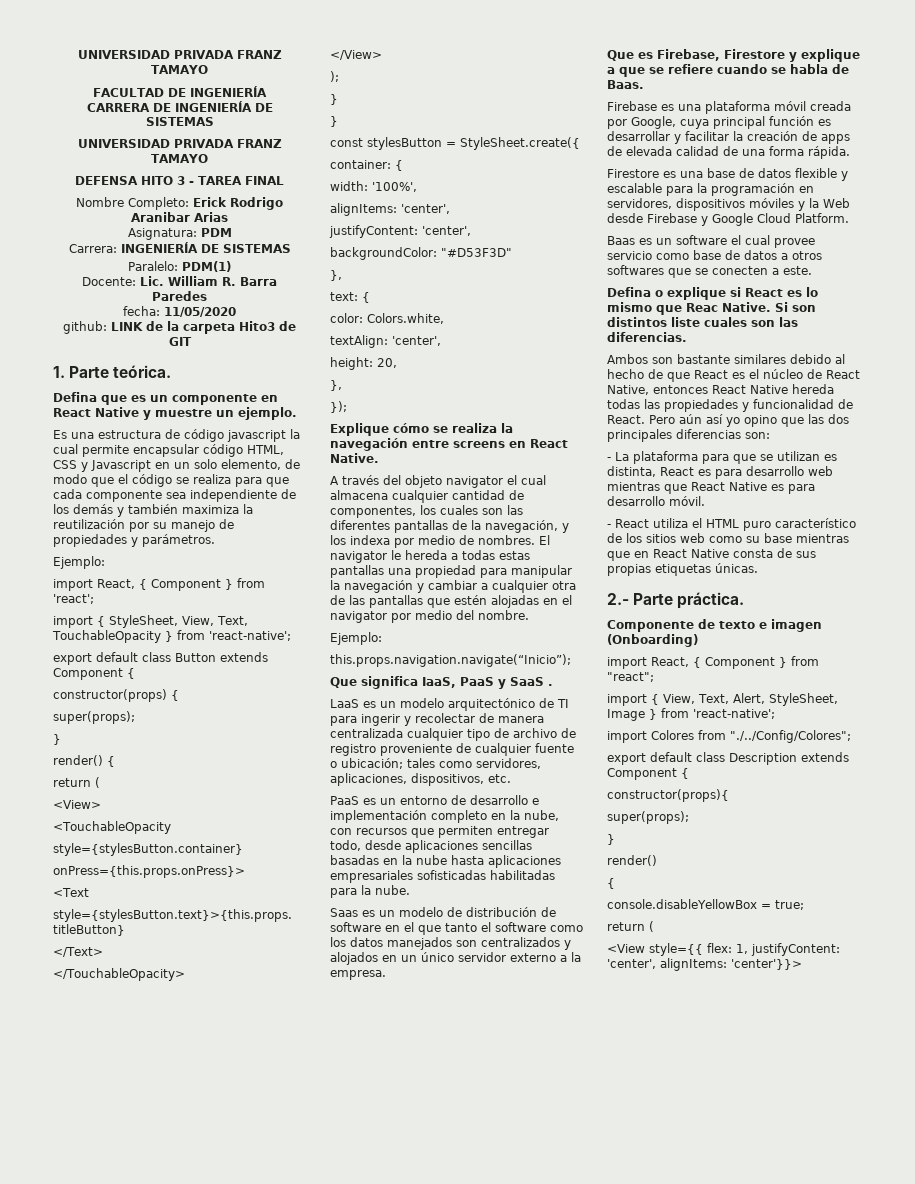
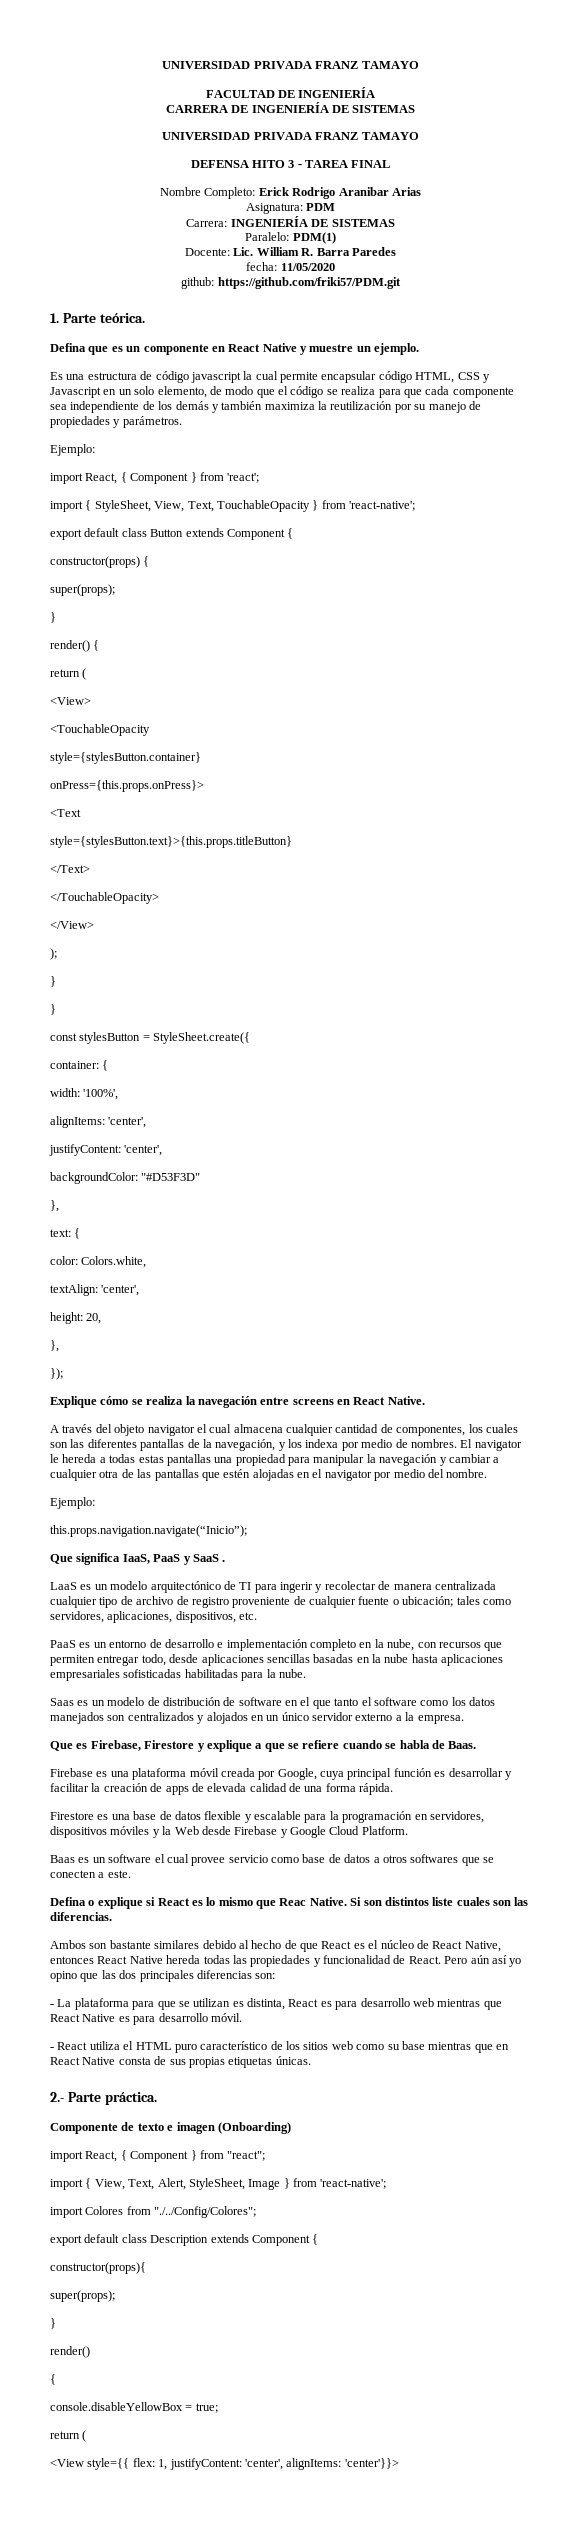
- github: LINK de la carpeta Hito3 de GIT
+ github: https://github.com/friki57/PDM.git

